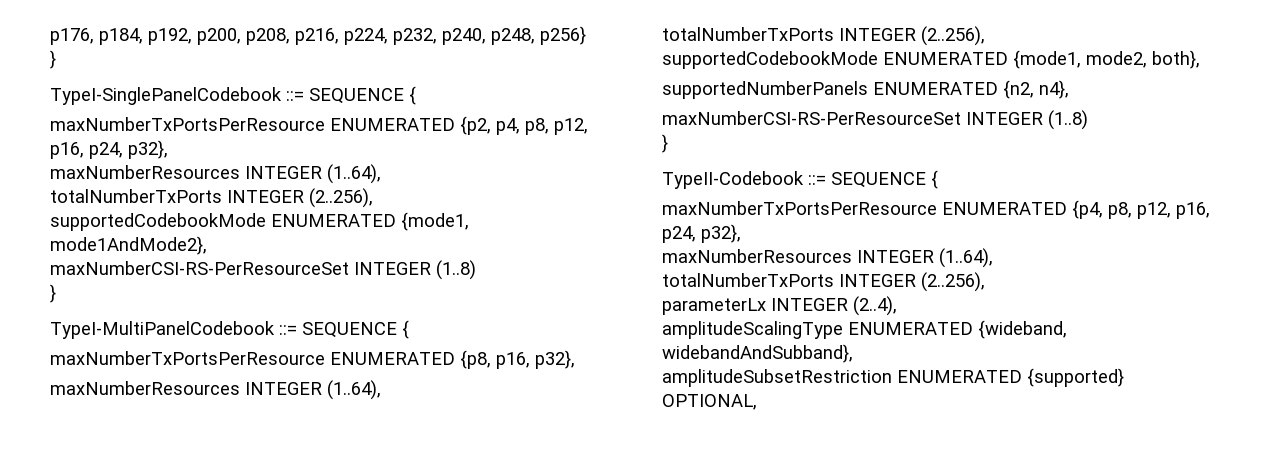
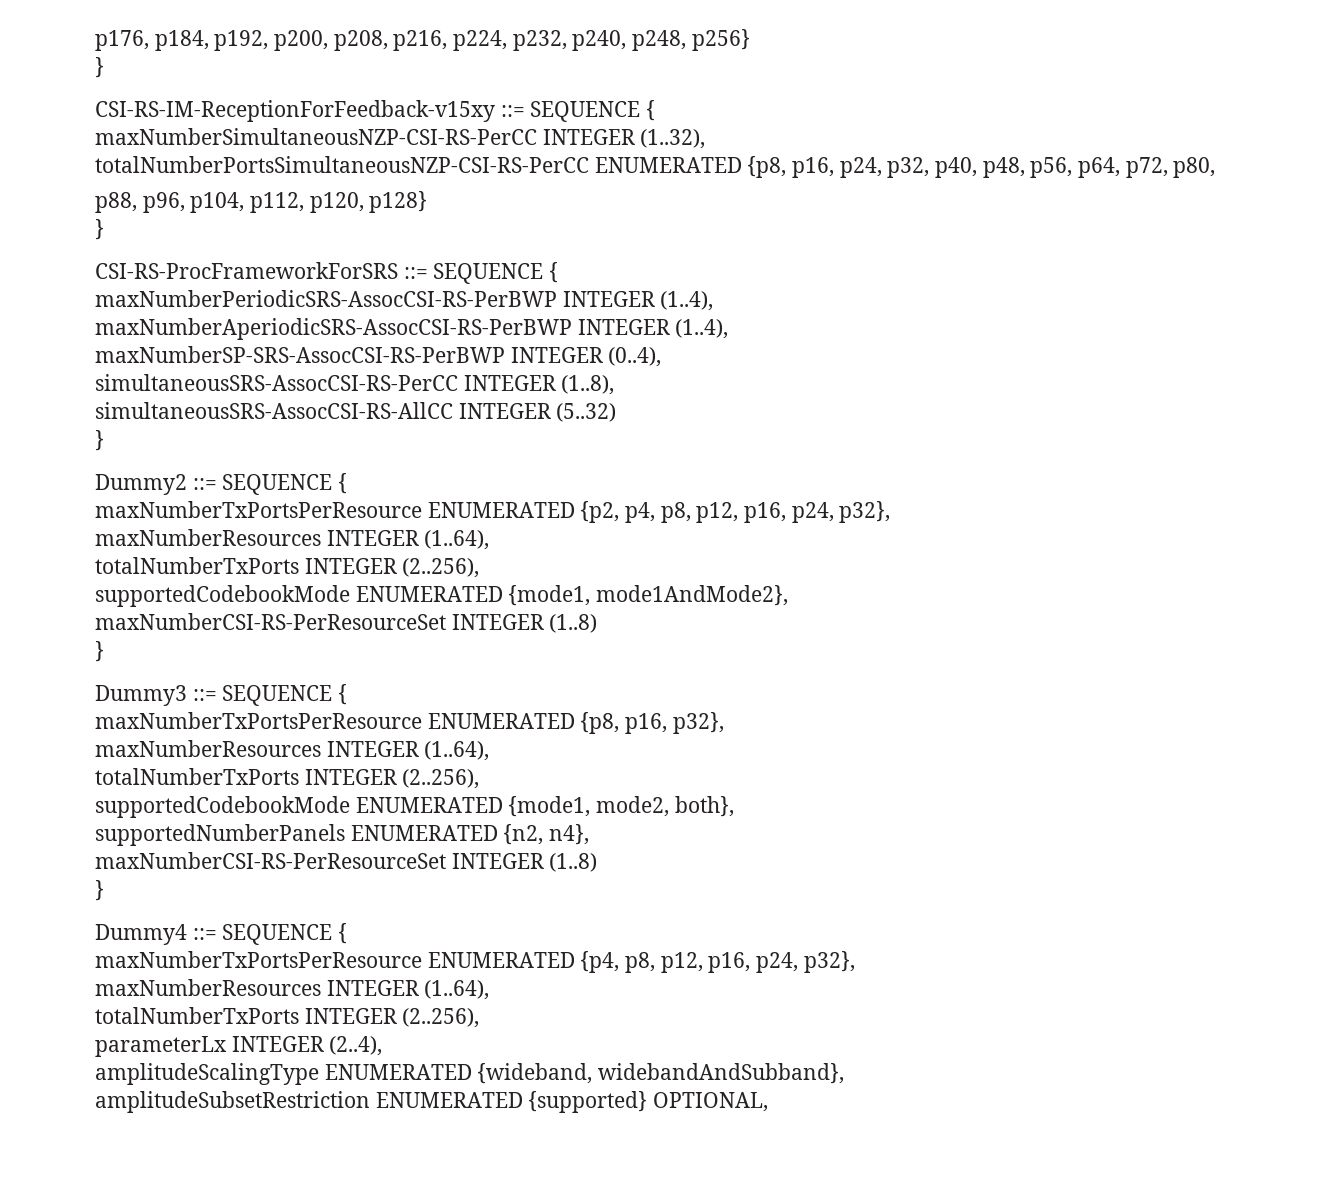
- TypeI-SinglePanelCodebook ::= SEQUENCE {
+ CSI-RS-IM-ReceptionForFeedback-v15xy ::= SEQUENCE {
+ maxNumberSimultaneousNZP-CSI-RS-PerCC INTEGER (1..32),
+ totalNumberPortsSimultaneousNZP-CSI-RS-PerCC ENUMERATED {p8, p16, p24, p32, p40, p48, p56, p64, p72, p80,
+ p88, p96, p104, p112, p120, p128}
+ }
+ CSI-RS-ProcFrameworkForSRS ::= SEQUENCE {
+ maxNumberPeriodicSRS-AssocCSI-RS-PerBWP INTEGER (1..4),
+ maxNumberAperiodicSRS-AssocCSI-RS-PerBWP INTEGER (1..4),
+ maxNumberSP-SRS-AssocCSI-RS-PerBWP INTEGER (0..4),
+ simultaneousSRS-AssocCSI-RS-PerCC INTEGER (1..8),
+ simultaneousSRS-AssocCSI-RS-AllCC INTEGER (5..32)
+ }
+ Dummy2 ::= SEQUENCE {
- TypeI-MultiPanelCodebook ::= SEQUENCE {
+ Dummy3 ::= SEQUENCE {
- TypeII-Codebook ::= SEQUENCE {
+ Dummy4 ::= SEQUENCE {

